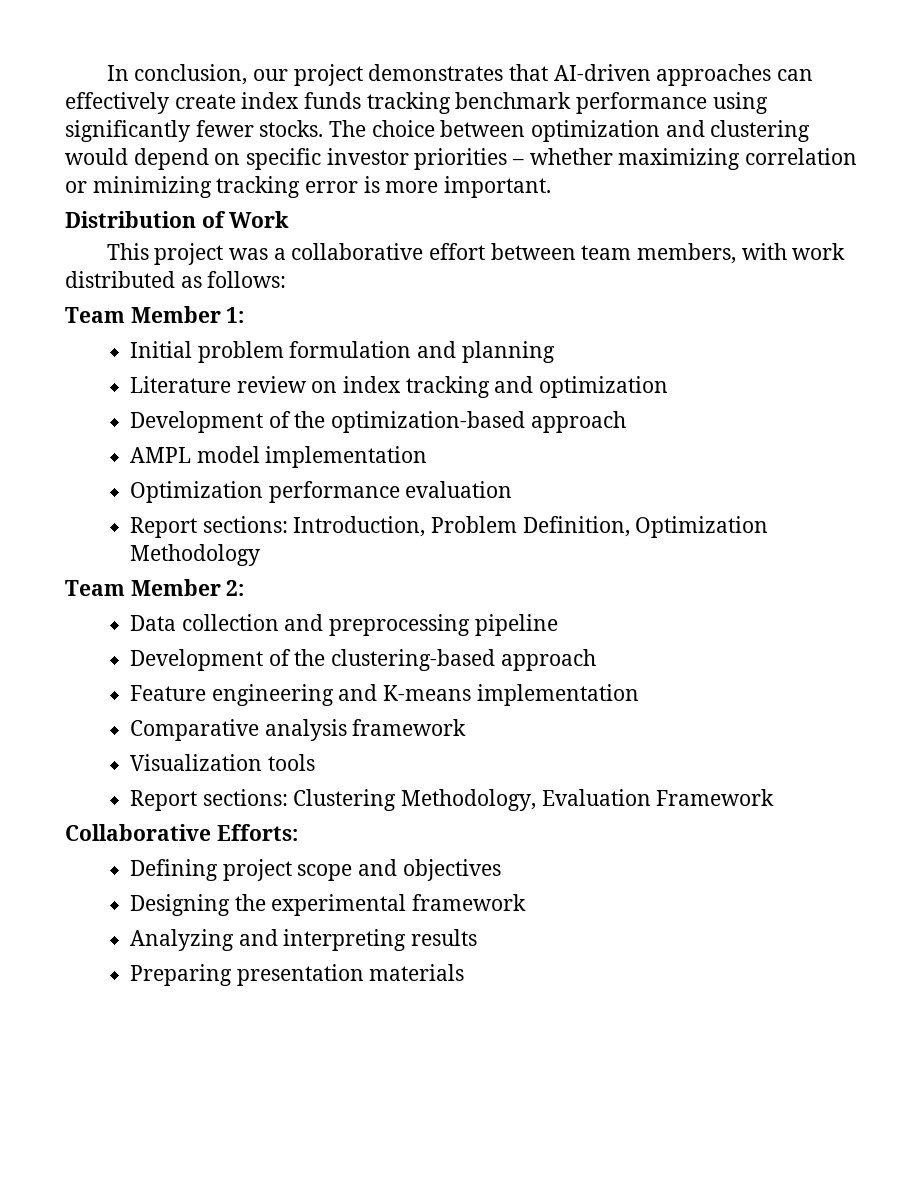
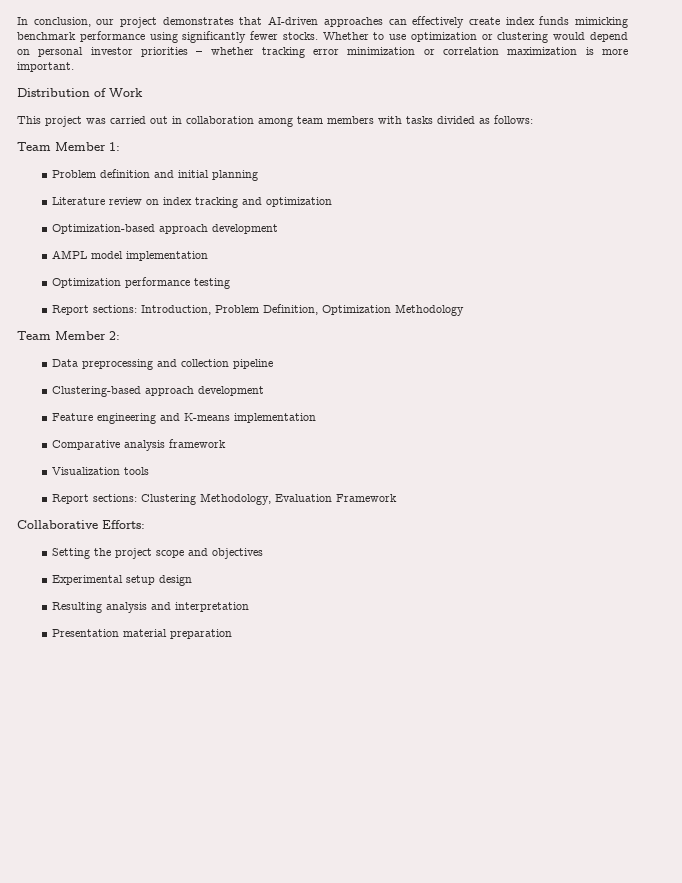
- In conclusion, our project demonstrates that AI-driven approaches can effectively create index funds tracking benchmark performance using significantly fewer stocks.
+ In conclusion, our project demonstrates that AI-driven approaches can effectively create index funds mimicking benchmark performance using significantly fewer stocks.
- The choice between optimization and clustering would depend on specific investor priorities – whether maximizing correlation or minimizing tracking error is more important.
+ Whether to use optimization or clustering would depend on personal investor priorities – whether tracking error minimization or correlation maximization is more important.
- This project was a collaborative effort between team members, with work distributed as follows:
+ This project was carried out in collaboration among team members with tasks divided as follows:
- Initial problem formulation and planning
+ Problem definition and initial planning
- Development of the optimization-based approach
+ Optimization-based approach development
- Optimization performance evaluation
+ Optimization performance testing
- Data collection and preprocessing pipeline
- Development of the clustering-based approach
+ Data preprocessing and collection pipeline
+ Clustering-based approach development
- Defining project scope and objectives
+ Setting the project scope and objectives
- Designing the experimental framework
- Analyzing and interpreting results
- Preparing presentation materials
+ Experimental setup design
+ Resulting analysis and interpretation
+ Presentation material preparation

